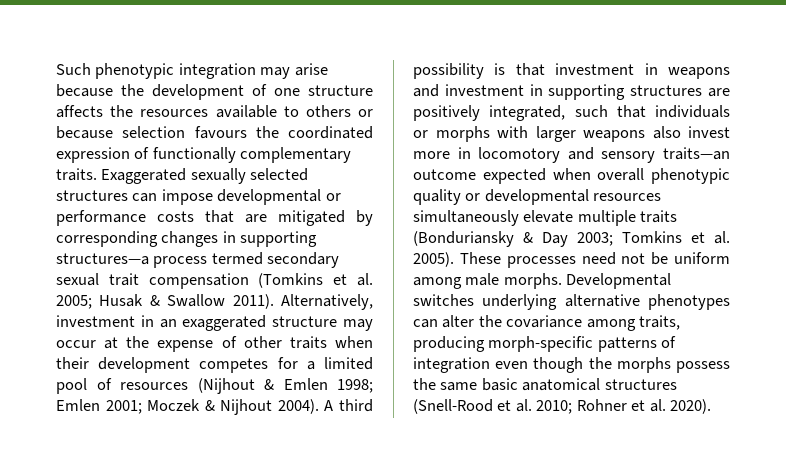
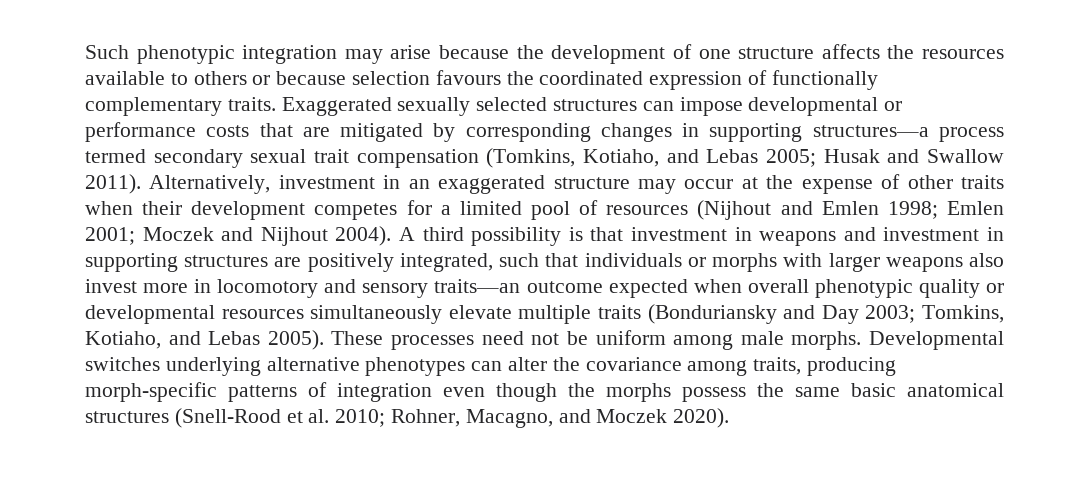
- Exaggerated sexually selected structures can impose developmental or performance costs that are mitigated by corresponding changes in supporting structures—a process termed secondary sexual trait compensation (Tomkins et al. 2005; Husak & Swallow 2011).
+ Exaggerated sexually selected structures can impose developmental or performance costs that are mitigated by corresponding changes in supporting structures—a process termed secondary sexual trait compensation (Tomkins, Kotiaho, and Lebas 2005; Husak and Swallow 2011).
- Alternatively, investment in an exaggerated structure may occur at the expense of other traits when their development competes for a limited pool of resources (Nijhout & Emlen 1998; Emlen 2001; Moczek & Nijhout 2004).
+ Alternatively, investment in an exaggerated structure may occur at the expense of other traits when their development competes for a limited pool of resources (Nijhout and Emlen 1998; Emlen 2001; Moczek and Nijhout 2004).
- A third possibility is that investment in weapons and investment in supporting structures are positively integrated, such that individuals or morphs with larger weapons also invest more in locomotory and sensory traits—an outcome expected when overall phenotypic quality or developmental resources simultaneously elevate multiple traits (Bonduriansky & Day 2003; Tomkins et al. 2005).
+ A third possibility is that investment in weapons and investment in supporting structures are positively integrated, such that individuals or morphs with larger weapons also invest more in locomotory and sensory traits—an outcome expected when overall phenotypic quality or developmental resources simultaneously elevate multiple traits (Bonduriansky and Day 2003; Tomkins, Kotiaho, and Lebas 2005).
- Developmental switches underlying alternative phenotypes can alter the covariance among traits, producing morph-specific patterns of integration even though the morphs possess the same basic anatomical structures (Snell-Rood et al. 2010; Rohner et al. 2020).
+ Developmental switches underlying alternative phenotypes can alter the covariance among traits, producing morph-specific patterns of integration even though the morphs possess the same basic anatomical structures (Snell-Rood et al. 2010; Rohner, Macagno, and Moczek 2020).

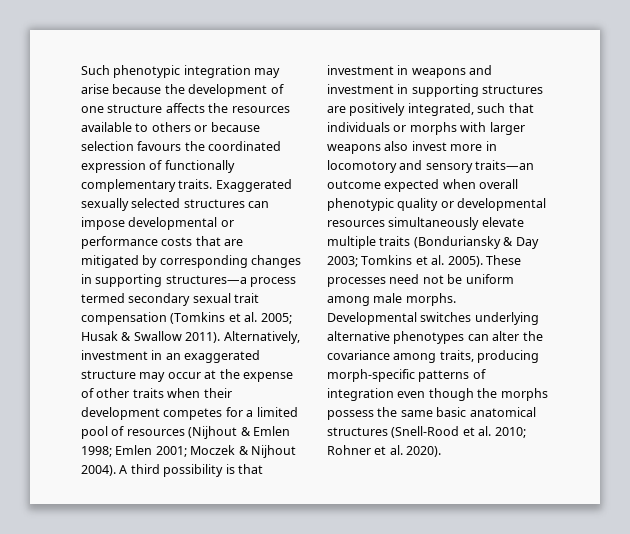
- Exaggerated sexually selected structures can impose developmental or performance costs that are mitigated by corresponding changes in supporting structures—a process termed secondary sexual trait compensation (Tomkins, Kotiaho, and Lebas 2005; Husak and Swallow 2011).
+ Exaggerated sexually selected structures can impose developmental or performance costs that are mitigated by corresponding changes in supporting structures—a process termed secondary sexual trait compensation (Tomkins et al. 2005; Husak & Swallow 2011).
- Alternatively, investment in an exaggerated structure may occur at the expense of other traits when their development competes for a limited pool of resources (Nijhout and Emlen 1998; Emlen 2001; Moczek and Nijhout 2004).
+ Alternatively, investment in an exaggerated structure may occur at the expense of other traits when their development competes for a limited pool of resources (Nijhout & Emlen 1998; Emlen 2001; Moczek & Nijhout 2004).
- A third possibility is that investment in weapons and investment in supporting structures are positively integrated, such that individuals or morphs with larger weapons also invest more in locomotory and sensory traits—an outcome expected when overall phenotypic quality or developmental resources simultaneously elevate multiple traits (Bonduriansky and Day 2003; Tomkins, Kotiaho, and Lebas 2005).
+ A third possibility is that investment in weapons and investment in supporting structures are positively integrated, such that individuals or morphs with larger weapons also invest more in locomotory and sensory traits—an outcome expected when overall phenotypic quality or developmental resources simultaneously elevate multiple traits (Bonduriansky & Day 2003; Tomkins et al. 2005).
- Developmental switches underlying alternative phenotypes can alter the covariance among traits, producing morph-specific patterns of integration even though the morphs possess the same basic anatomical structures (Snell-Rood et al. 2010; Rohner, Macagno, and Moczek 2020).
+ Developmental switches underlying alternative phenotypes can alter the covariance among traits, producing morph-specific patterns of integration even though the morphs possess the same basic anatomical structures (Snell-Rood et al. 2010; Rohner et al. 2020).

